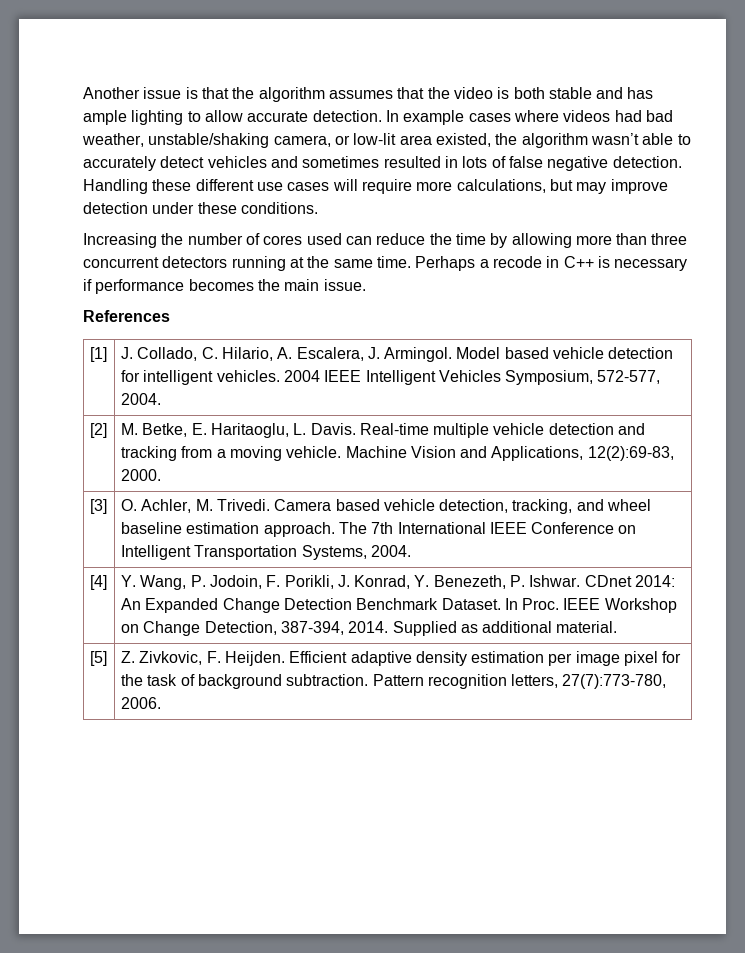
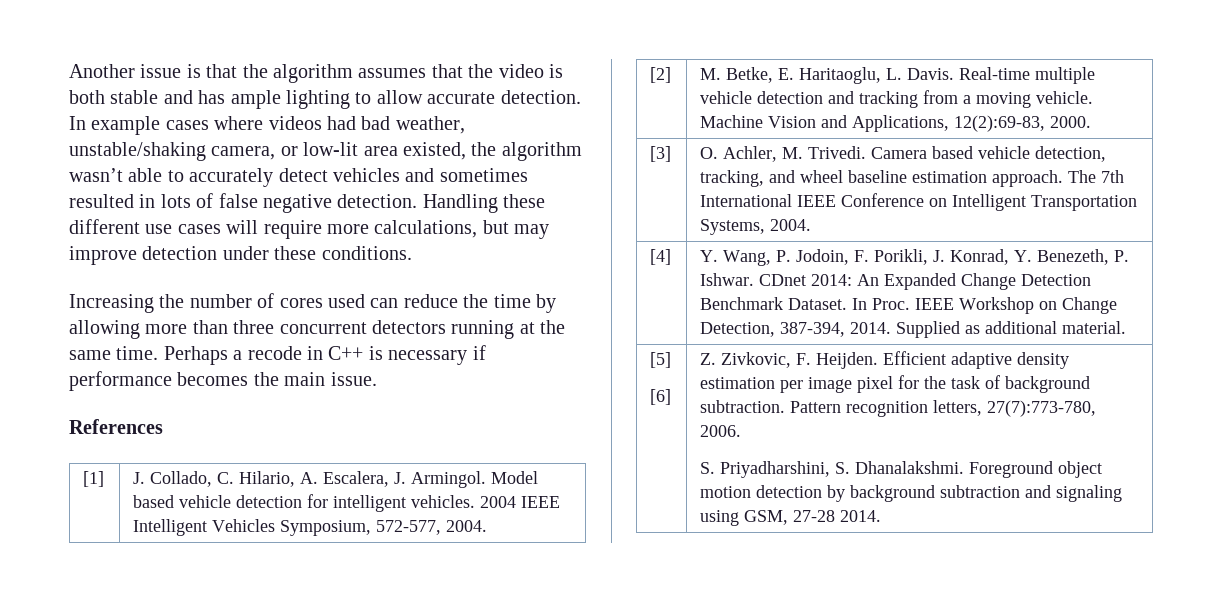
+ [6]
+ S. Priyadharshini, S. Dhanalakshmi. Foreground object motion detection by background subtraction and signaling using GSM, 27-28 2014.

